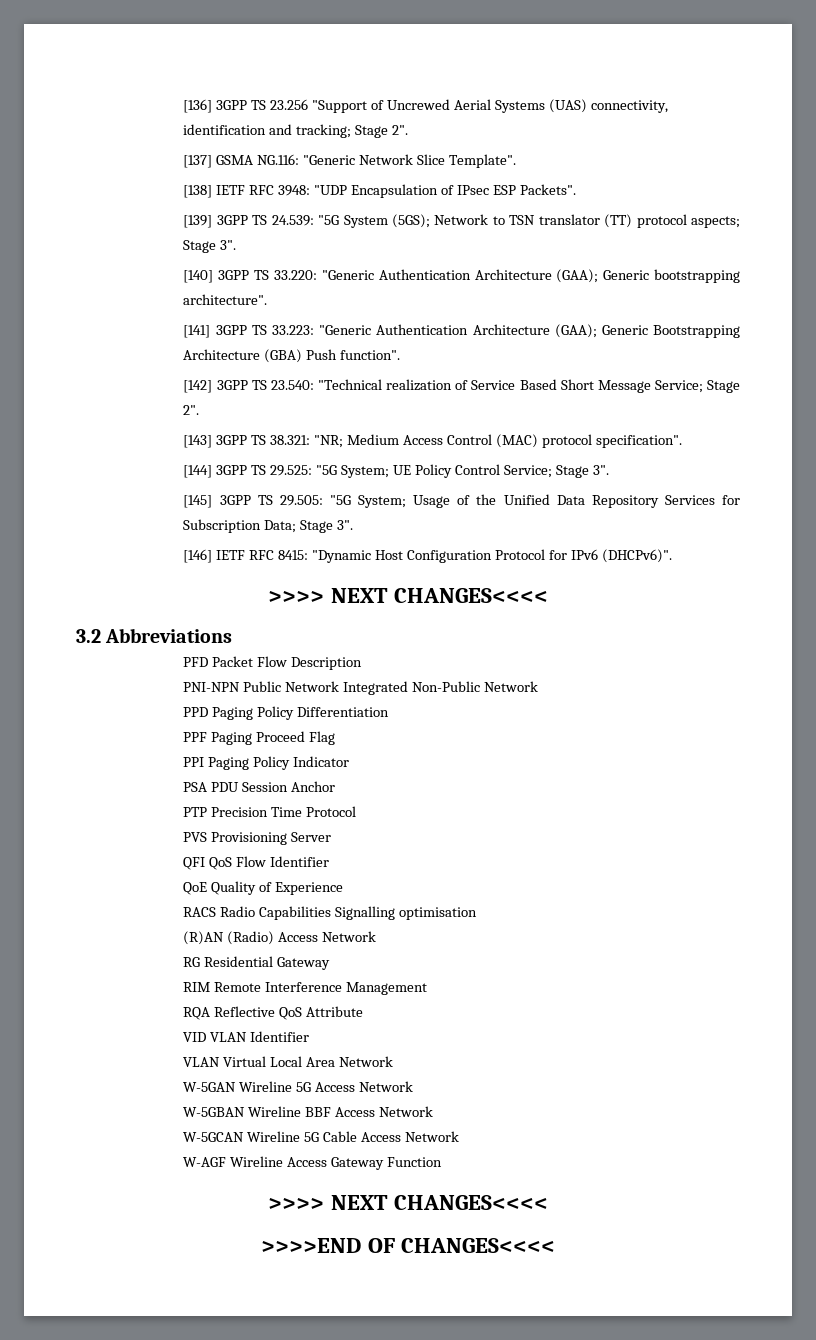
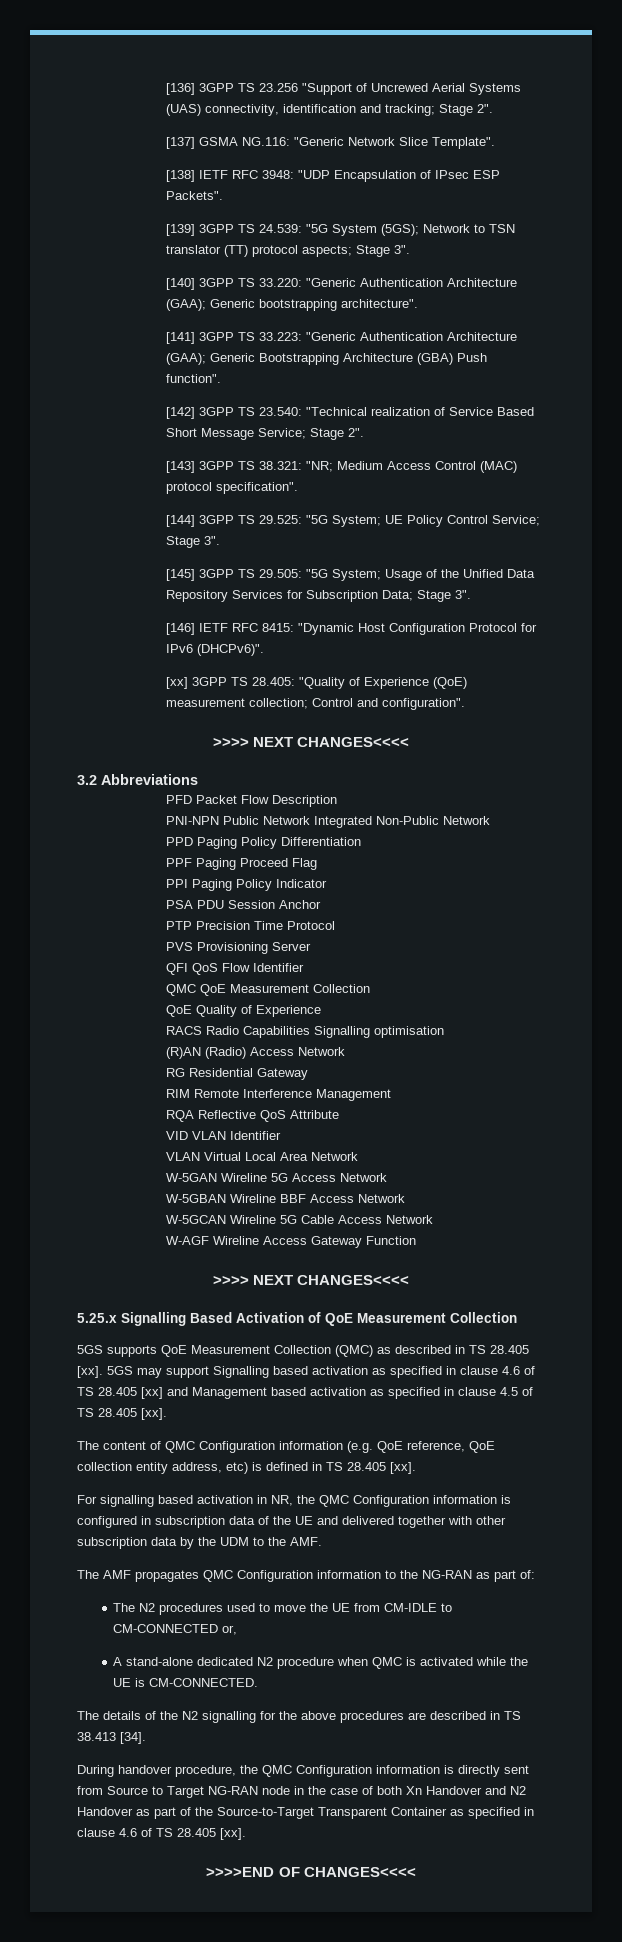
+ [xx] 3GPP TS 28.405: "Quality of Experience (QoE) measurement collection; Control and configuration".
+ QMC QoE Measurement Collection
+ 5.25.x Signalling Based Activation of QoE Measurement Collection
+ 5GS supports QoE Measurement Collection (QMC) as described in TS 28.405 [xx]. 5GS may support Signalling based activation as specified in clause 4.6 of TS 28.405 [xx] and Management based activation as specified in clause 4.5 of TS 28.405 [xx].
+ The content of QMC Configuration information (e.g. QoE reference, QoE collection entity address, etc) is defined in TS 28.405 [xx].
+ For signalling based activation in NR, the QMC Configuration information is configured in subscription data of the UE and delivered together with other subscription data by the UDM to the AMF.
+ The AMF propagates QMC Configuration information to the NG-RAN as part of:
+ The N2 procedures used to move the UE from CM-IDLE to CM-CONNECTED or,
+ A stand-alone dedicated N2 procedure when QMC is activated while the UE is CM-CONNECTED.
+ The details of the N2 signalling for the above procedures are described in TS 38.413 [34].
+ During handover procedure, the QMC Configuration information is directly sent from Source to Target NG-RAN node in the case of both Xn Handover and N2 Handover as part of the Source-to-Target Transparent Container as specified in clause 4.6 of TS 28.405 [xx].

